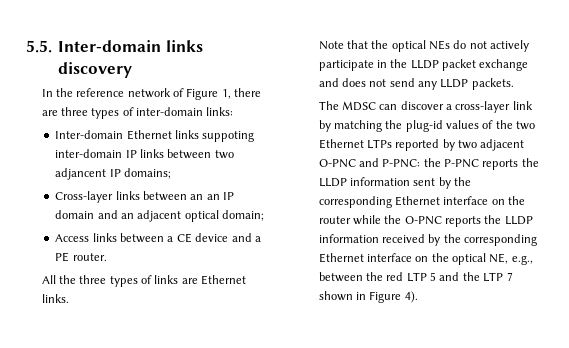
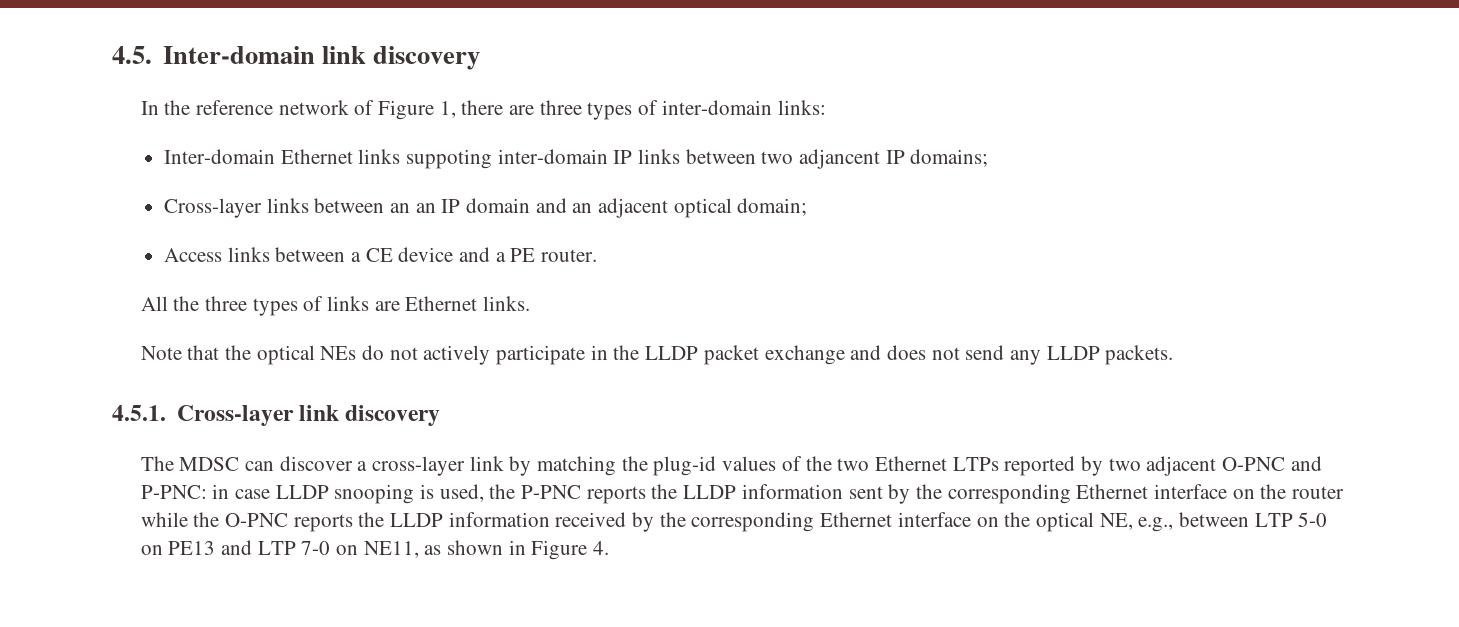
- 5.5. Inter-domain links discovery
+ 4.5. Inter-domain link discovery
+ 4.5.1. Cross-layer link discovery
- the P-PNC reports the LLDP information sent by the corresponding Ethernet interface on the router while the O-PNC reports the LLDP information received by the corresponding Ethernet interface on the optical NE, e.g., between the red LTP 5 and the LTP 7 shown in Figure 4).
+ in case LLDP snooping is used, the P-PNC reports the LLDP information sent by the corresponding Ethernet interface on the router while the O-PNC reports the LLDP information received by the corresponding Ethernet interface on the optical NE, e.g., between LTP 5-0 on PE13 and LTP 7-0 on NE11, as shown in Figure 4.

